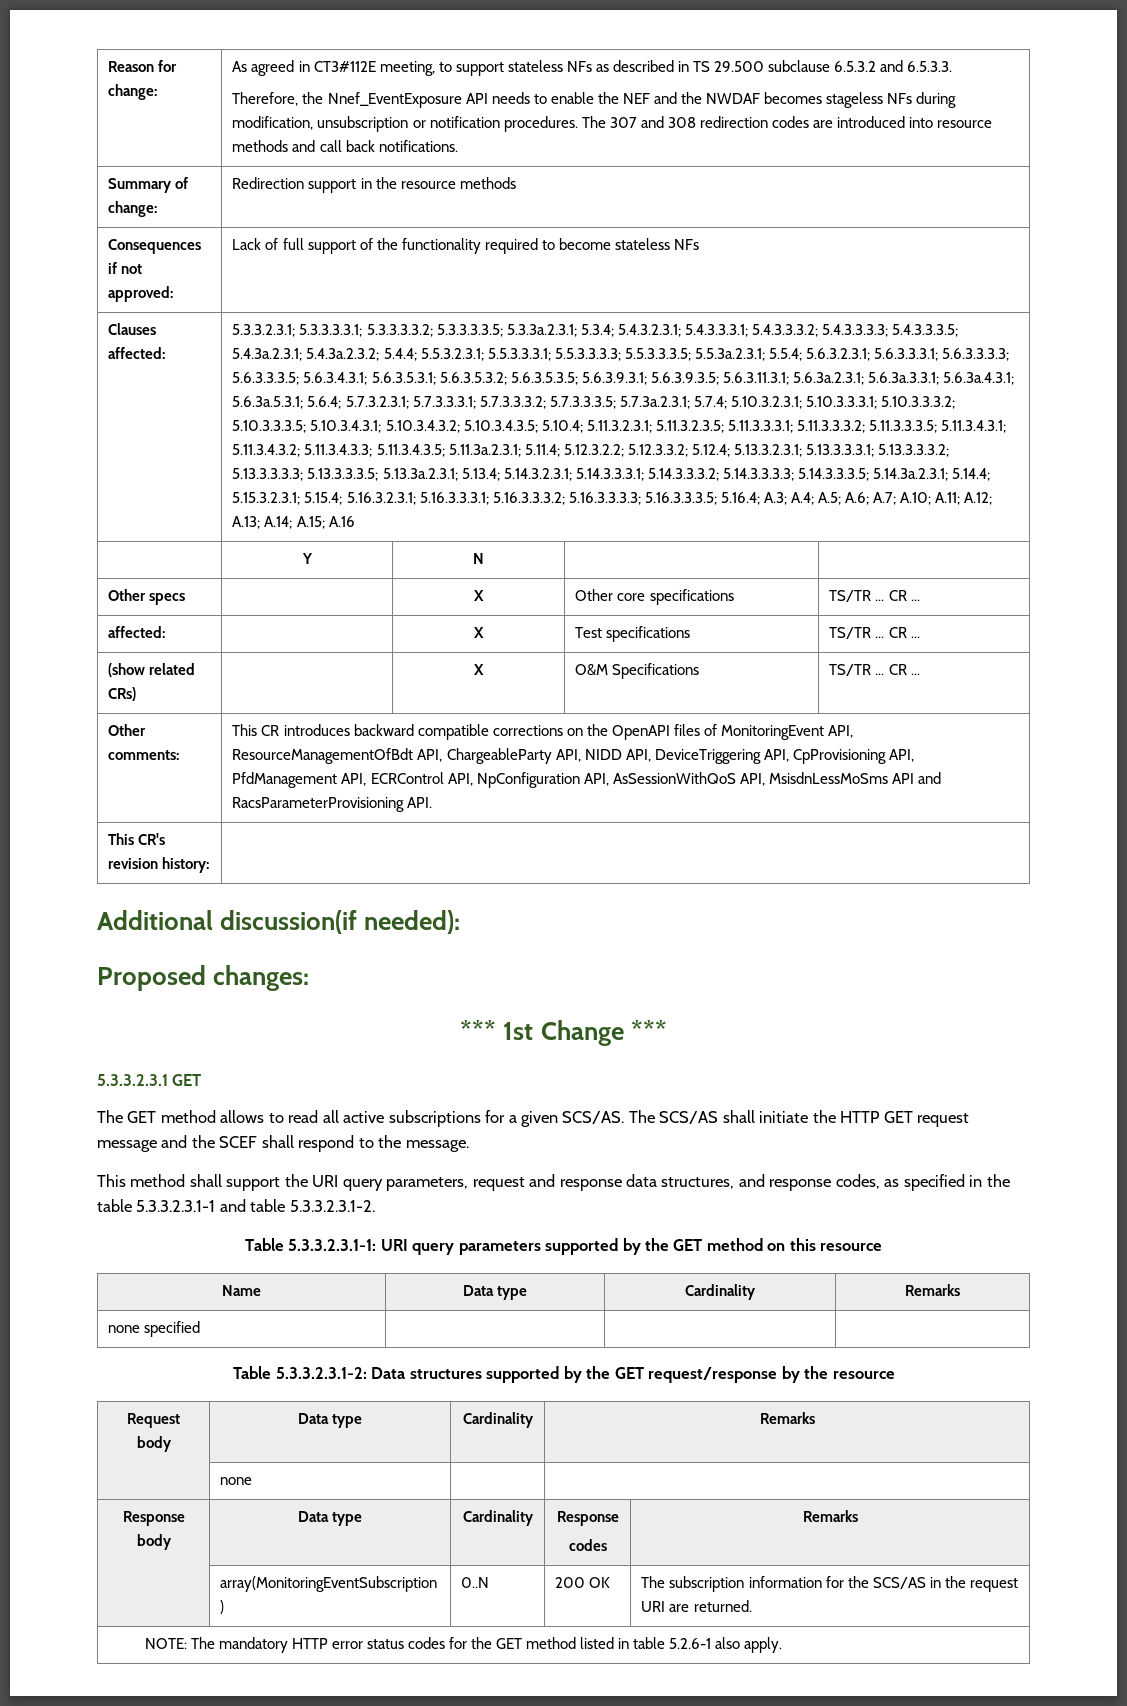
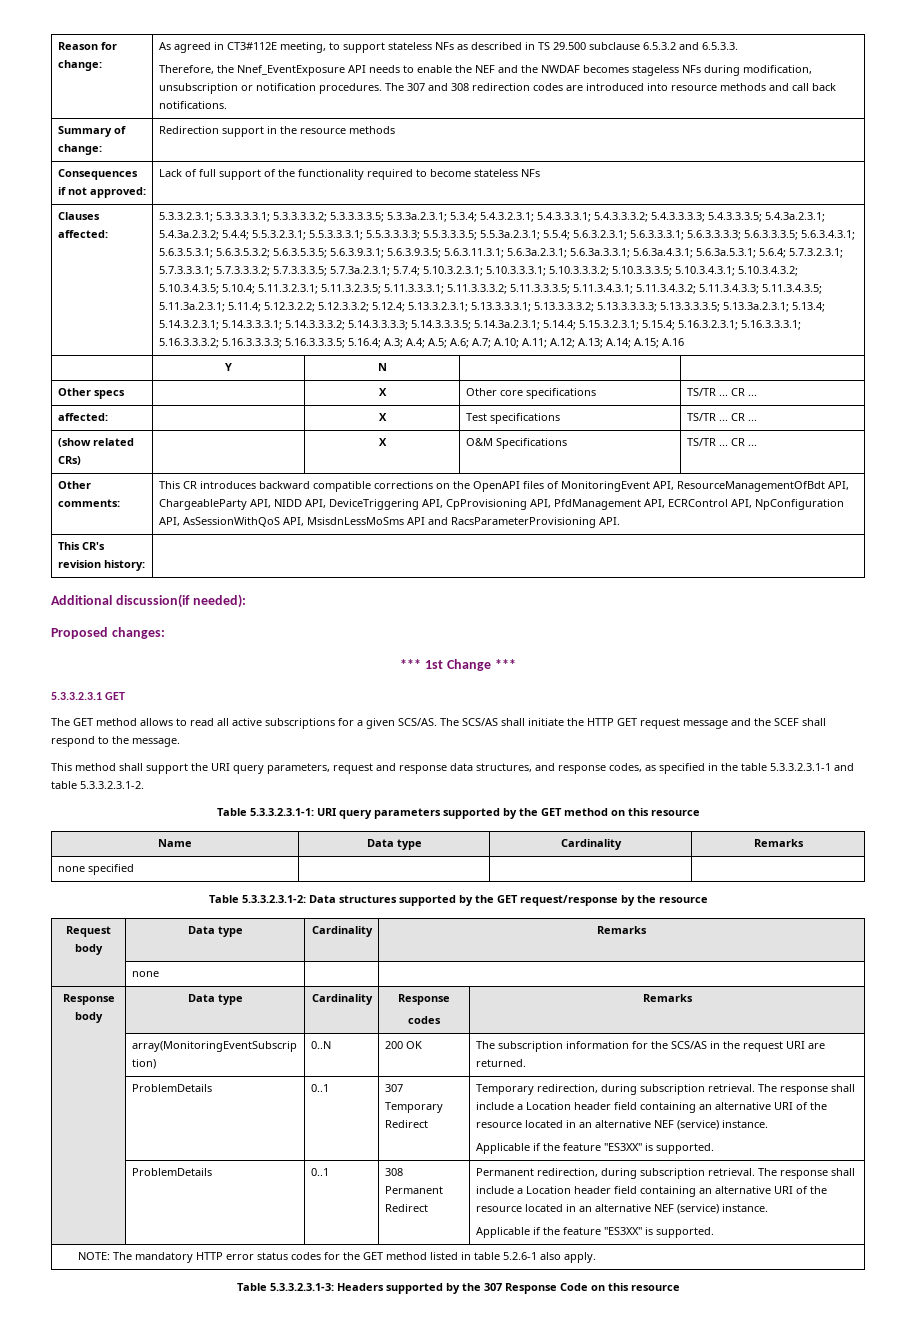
+ | ProblemDetails | 0..1 | 307 Temporary Redirect | Temporary redirection, during subscription retrieval. The response shall include a Location header field containing an alternative URI of the resource located in an alternative NEF (service) instance.
+ Applicable if the feature "ES3XX" is supported.
+ | ProblemDetails | 0..1 | 308 Permanent Redirect | Permanent redirection, during subscription retrieval. The response shall include a Location header field containing an alternative URI of the resource located in an alternative NEF (service) instance.
+ Applicable if the feature "ES3XX" is supported.
+ Table 5.3.3.2.3.1-3: Headers supported by the 307 Response Code on this resource

